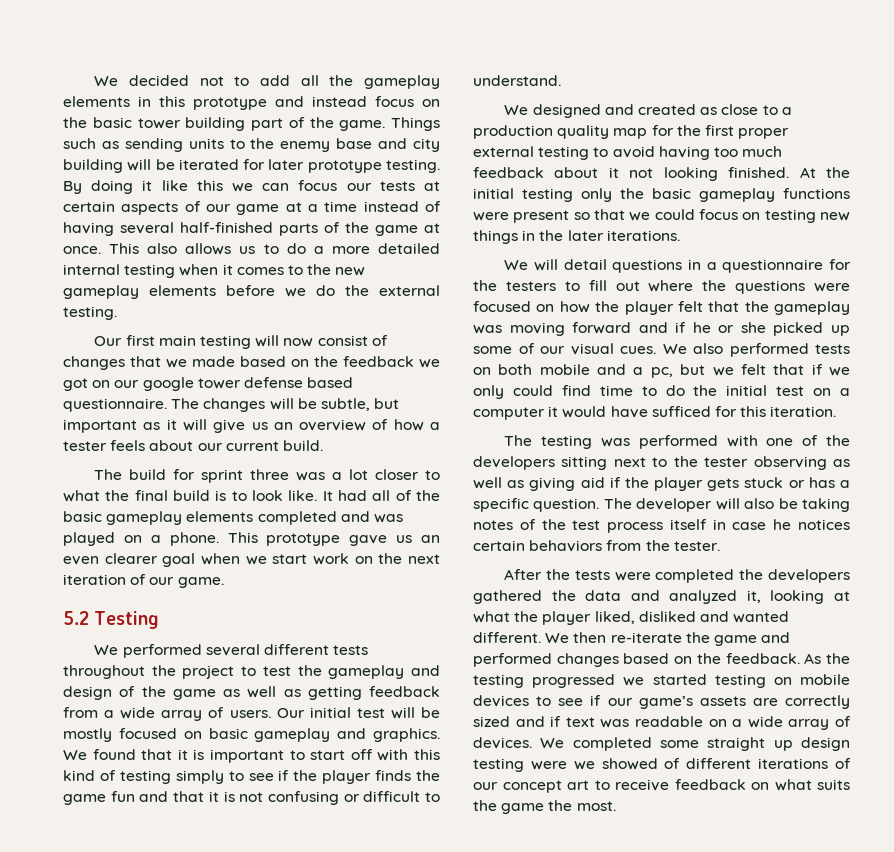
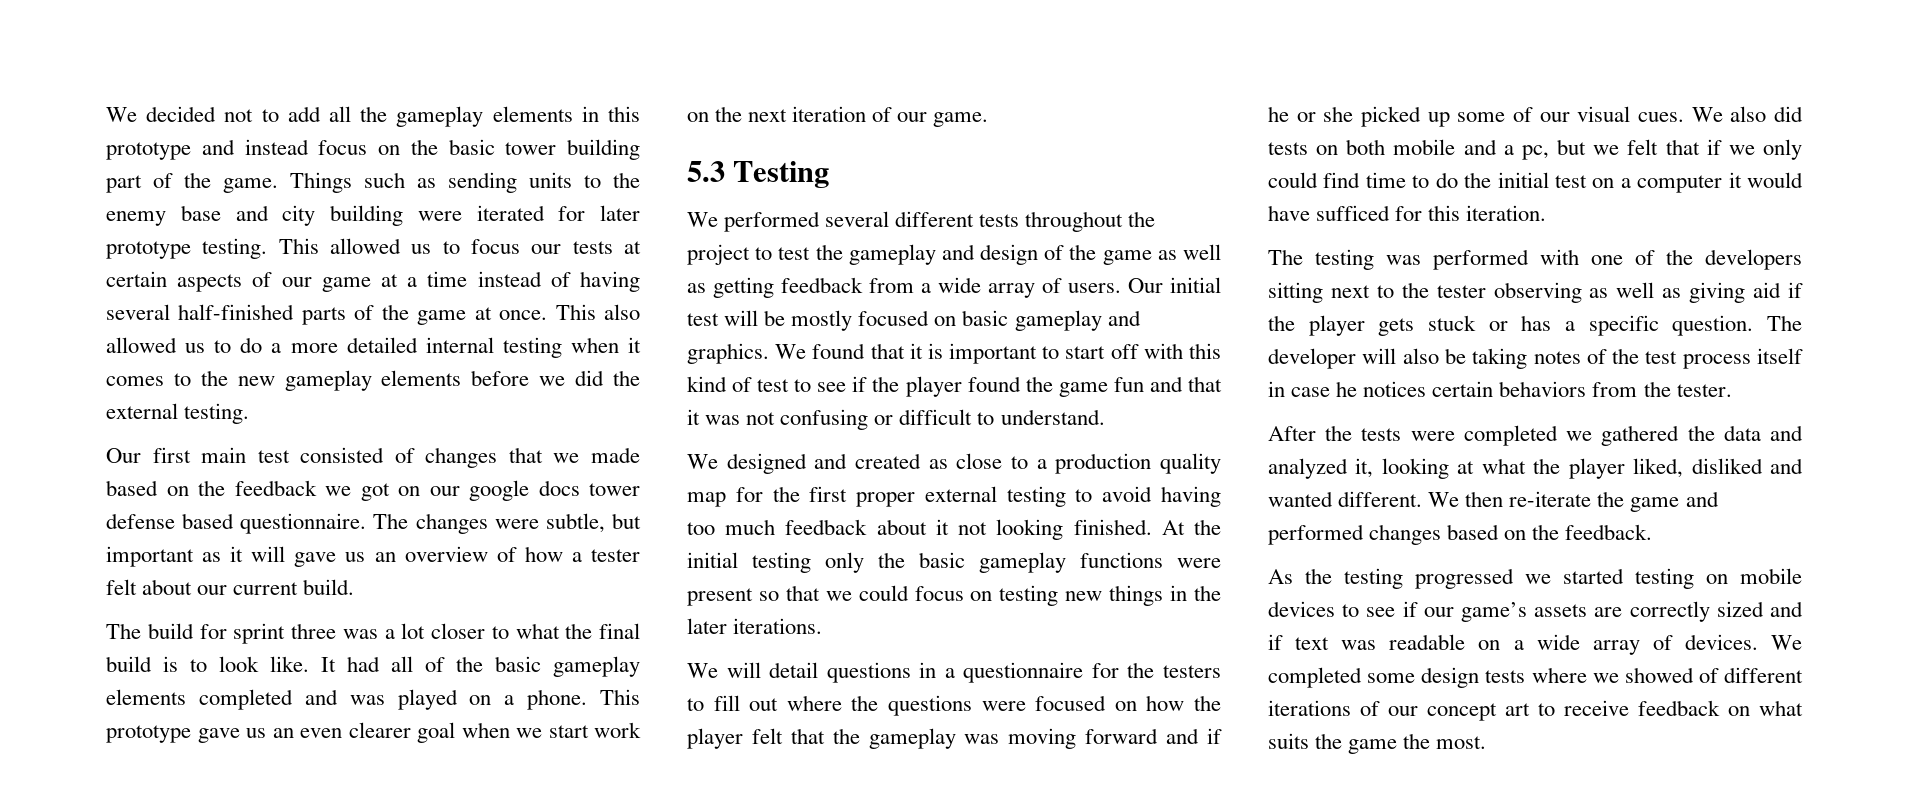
- Things such as sending units to the enemy base and city building will be iterated for later prototype testing.
+ Things such as sending units to the enemy base and city building were iterated for later prototype testing.
- By doing it like this we can focus our tests at certain aspects of our game at a time instead of having several half-finished parts of the game at once.
+ This allowed us to focus our tests at certain aspects of our game at a time instead of having several half-finished parts of the game at once.
- This also allows us to do a more detailed internal testing when it comes to the new gameplay elements before we do the external testing.
+ This also allowed us to do a more detailed internal testing when it comes to the new gameplay elements before we did the external testing.
- Our first main testing will now consist of changes that we made based on the feedback we got on our google tower defense based questionnaire.
+ Our first main test consisted of changes that we made based on the feedback we got on our google docs tower defense based questionnaire.
- The changes will be subtle, but important as it will give us an overview of how a tester feels about our current build.
+ The changes were subtle, but important as it will gave us an overview of how a tester felt about our current build.
- 5.2 Testing
+ 5.3 Testing
- We found that it is important to start off with this kind of testing simply to see if the player finds the game fun and that it is not confusing or difficult to understand.
+ We found that it is important to start off with this kind of test to see if the player found the game fun and that it was not confusing or difficult to understand.
- We also performed tests on both mobile and a pc, but we felt that if we only could find time to do the initial test on a computer it would have sufficed for this iteration.
+ We also did tests on both mobile and a pc, but we felt that if we only could find time to do the initial test on a computer it would have sufficed for this iteration.
- After the tests were completed the developers gathered the data and analyzed it, looking at what the player liked, disliked and wanted different.
+ After the tests were completed we gathered the data and analyzed it, looking at what the player liked, disliked and wanted different.
- We then re-iterate the game and performed changes based on the feedback. As the testing progressed we started testing on mobile devices to see if our game’s assets are correctly sized and if text was readable on a wide array of devices.
+ We then re-iterate the game and performed changes based on the feedback.
+ As the testing progressed we started testing on mobile devices to see if our game’s assets are correctly sized and if text was readable on a wide array of devices.
- We completed some straight up design testing were we showed of different iterations of our concept art to receive feedback on what suits the game the most.
+ We completed some design tests where we showed of different iterations of our concept art to receive feedback on what suits the game the most.

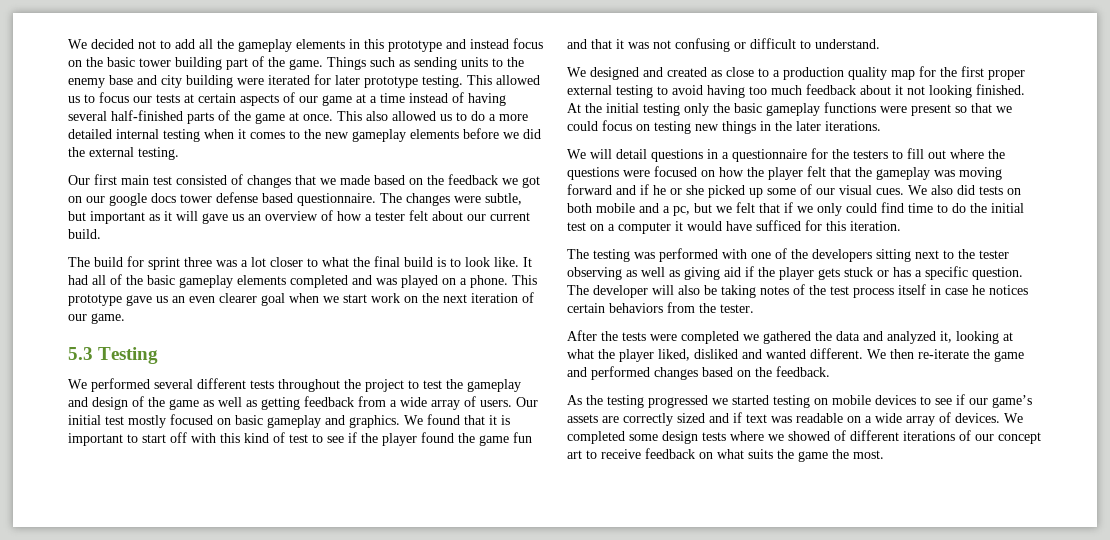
- Our initial test will be mostly focused on basic gameplay and graphics.
+ Our initial test mostly focused on basic gameplay and graphics.

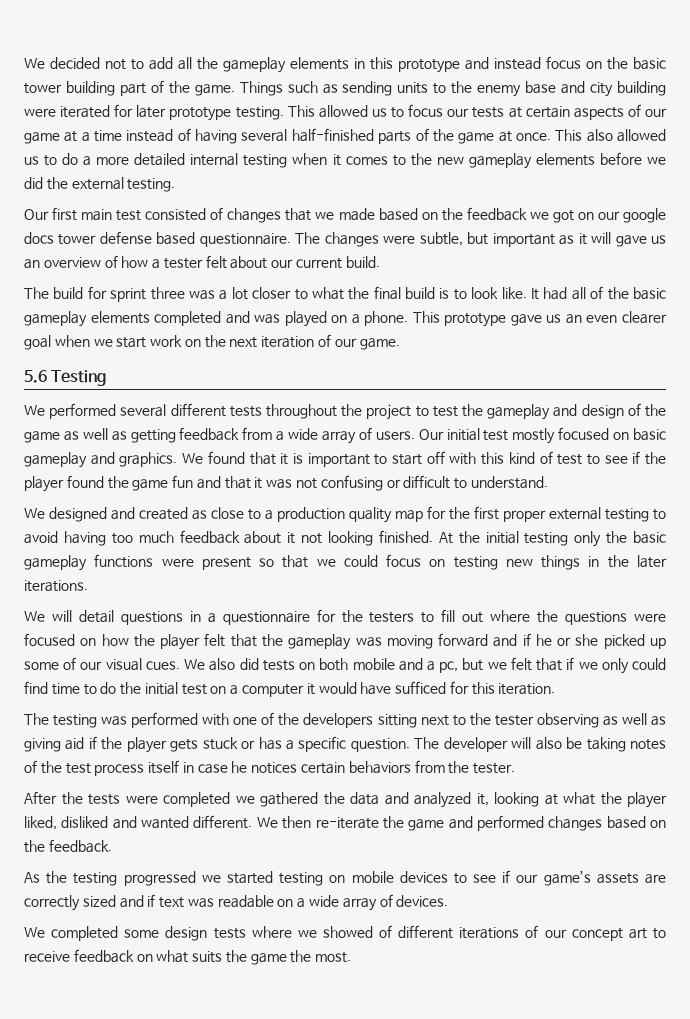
- 5.3 Testing
+ 5.6 Testing
- As the testing progressed we started testing on mobile devices to see if our game’s assets are correctly sized and if text was readable on a wide array of devices. We completed some design tests where we showed of different iterations of our concept art to receive feedback on what suits the game the most.
+ As the testing progressed we started testing on mobile devices to see if our game’s assets are correctly sized and if text was readable on a wide array of devices.
+ We completed some design tests where we showed of different iterations of our concept art to receive feedback on what suits the game the most.

